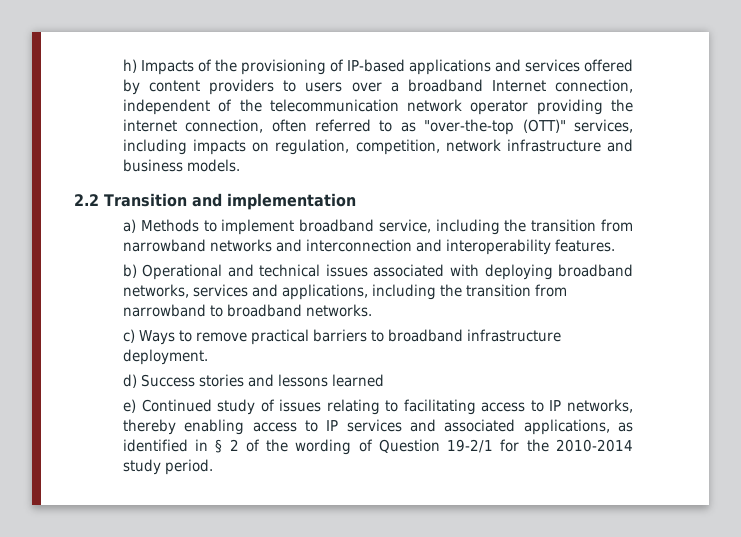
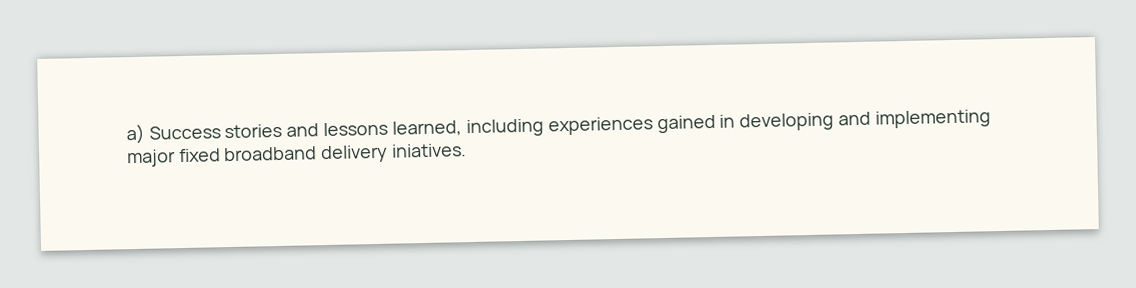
- h) Impacts of the provisioning of IP-based applications and services offered by content providers to users over a broadband Internet connection, independent of the telecommunication network operator providing the internet connection, often referred to as "over-the-top (OTT)" services, including impacts on regulation, competition, network infrastructure and business models.
- 2.2 Transition and implementation
- a) Methods to implement broadband service, including the transition from narrowband networks and interconnection and interoperability features.
- b) Operational and technical issues associated with deploying broadband networks, services and applications, including the transition from narrowband to broadband networks.
- c) Ways to remove practical barriers to broadband infrastructure deployment.
- d) Success stories and lessons learned
- e) Continued study of issues relating to facilitating access to IP networks, thereby enabling access to IP services and associated applications, as identified in § 2 of the wording of Question 19-2/1 for the 2010-2014 study period.
+ a) Success stories and lessons learned, including experiences gained in developing and implementing major fixed broadband delivery iniatives.

